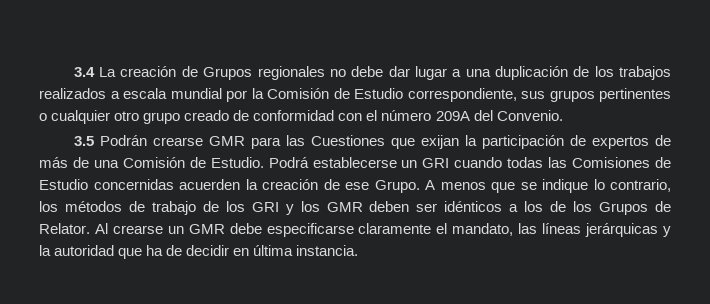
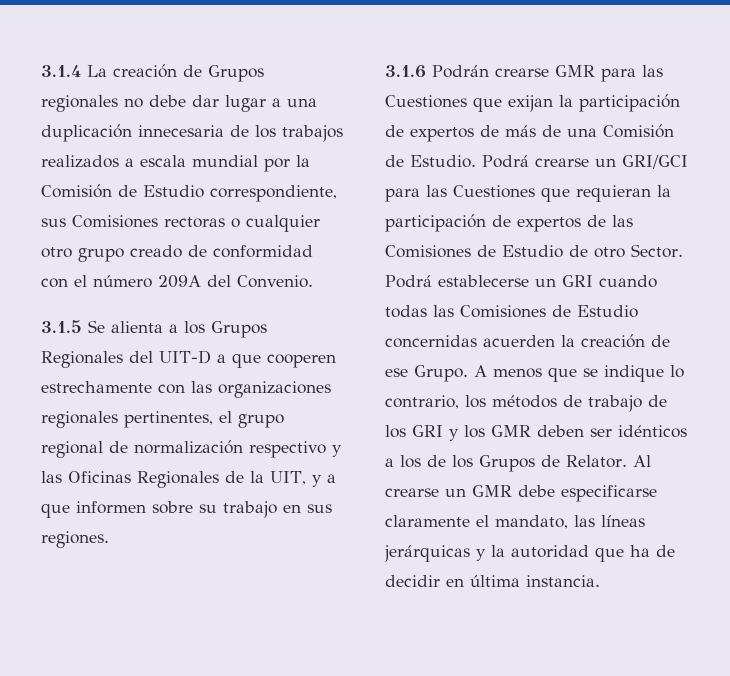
- 3.4 La creación de Grupos regionales no debe dar lugar a una duplicación de los trabajos realizados a escala mundial por la Comisión de Estudio correspondiente, sus grupos pertinentes o cualquier otro grupo creado de conformidad con el número 209A del Convenio.
+ 3.1.4 La creación de Grupos regionales no debe dar lugar a una duplicación innecesaria de los trabajos realizados a escala mundial por la Comisión de Estudio correspondiente, sus Comisiones rectoras o cualquier otro grupo creado de conformidad con el número 209A del Convenio.
- 3.5 Podrán crearse GMR para las Cuestiones que exijan la participación de expertos de más de una Comisión de Estudio.
+ 3.1.5 Se alienta a los Grupos Regionales del UIT-D a que cooperen estrechamente con las organizaciones regionales pertinentes, el grupo regional de normalización respectivo y las Oficinas Regionales de la UIT, y a que informen sobre su trabajo en sus regiones.
+ 3.1.6 Podrán crearse GMR para las Cuestiones que exijan la participación de expertos de más de una Comisión de Estudio.
- Podrá establecerse un GRI cuando todas las Comisiones de Estudio concernidas acuerden la creación de ese Grupo.
+ Podrá crearse un GRI/GCI para las Cuestiones que requieran la participación de expertos de las Comisiones de Estudio de otro Sector. Podrá establecerse un GRI cuando todas las Comisiones de Estudio concernidas acuerden la creación de ese Grupo.

